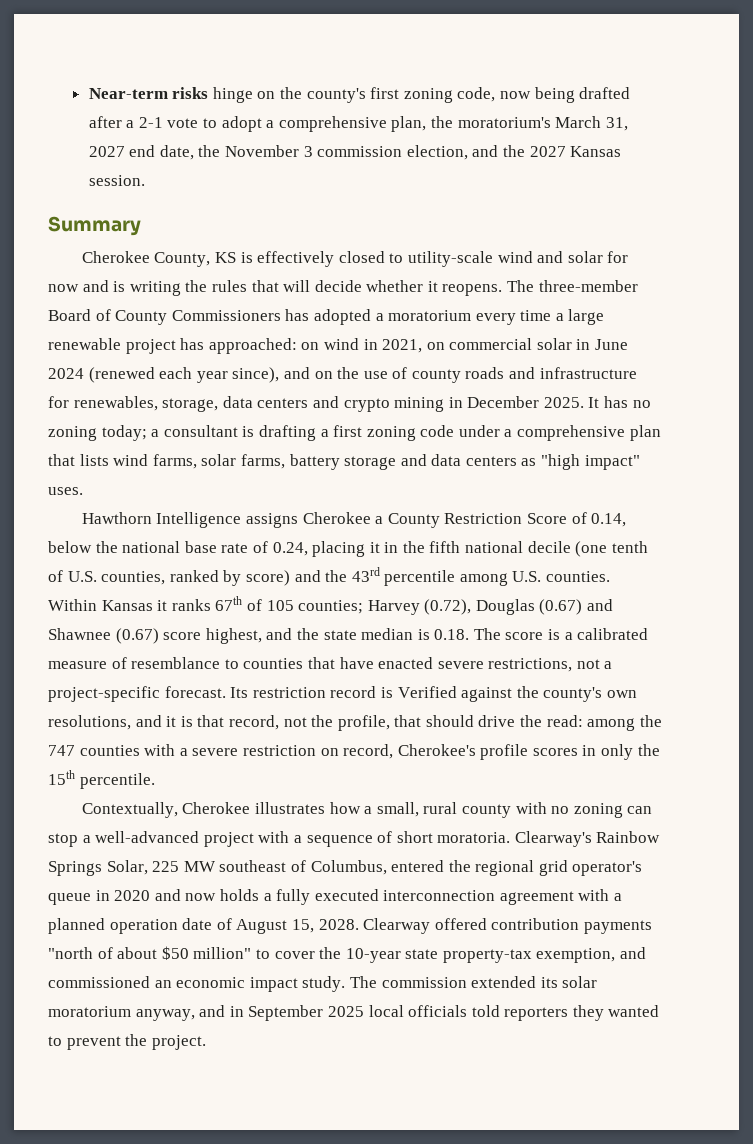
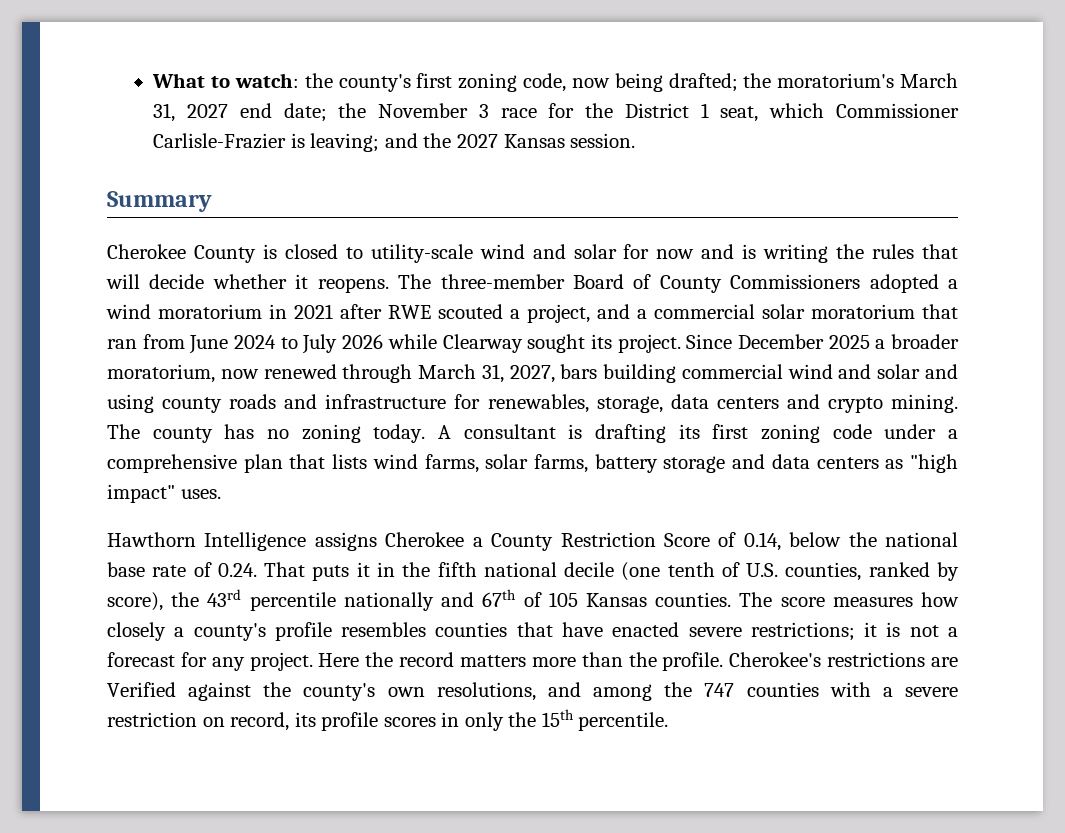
- Near-term risks hinge on the county's first zoning code, now being drafted after a 2-1 vote to adopt a comprehensive plan, the moratorium's March 31, 2027 end date, the November 3 commission election, and the 2027 Kansas session.
+ What to watch: the county's first zoning code, now being drafted; the moratorium's March 31, 2027 end date; the November 3 race for the District 1 seat, which Commissioner Carlisle-Frazier is leaving; and the 2027 Kansas session.
- Cherokee County, KS is effectively closed to utility-scale wind and solar for now and is writing the rules that will decide whether it reopens.
+ Cherokee County is closed to utility-scale wind and solar for now and is writing the rules that will decide whether it reopens.
- The three-member Board of County Commissioners has adopted a moratorium every time a large renewable project has approached: on wind in 2021, on commercial solar in June 2024 (renewed each year since), and on the use of county roads and infrastructure for renewables, storage, data centers and crypto mining in December 2025. It has no zoning today; a consultant is drafting a first zoning code under a comprehensive plan that lists wind farms, solar farms, battery storage and data centers as "high impact" uses.
+ The three-member Board of County Commissioners adopted a wind moratorium in 2021 after RWE scouted a project, and a commercial solar moratorium that ran from June 2024 to July 2026 while Clearway sought its project. Since December 2025 a broader moratorium, now renewed through March 31, 2027, bars building commercial wind and solar and using county roads and infrastructure for renewables, storage, data centers and crypto mining. The county has no zoning today. A consultant is drafting its first zoning code under a comprehensive plan that lists wind farms, solar farms, battery storage and data centers as "high impact" uses.
- Hawthorn Intelligence assigns Cherokee a County Restriction Score of 0.14, below the national base rate of 0.24, placing it in the fifth national decile (one tenth of U.S. counties, ranked by score) and the 43rd percentile among U.S. counties. Within Kansas it ranks 67th of 105 counties; Harvey (0.72), Douglas (0.67) and Shawnee (0.67) score highest, and the state median is 0.18. The score is a calibrated measure of resemblance to counties that have enacted severe restrictions, not a project-specific forecast. Its restriction record is Verified against the county's own resolutions, and it is that record, not the profile, that should drive the read: among the 747 counties with a severe restriction on record, Cherokee's profile scores in only the 15th percentile.
+ Hawthorn Intelligence assigns Cherokee a County Restriction Score of 0.14, below the national base rate of 0.24. That puts it in the fifth national decile (one tenth of U.S. counties, ranked by score), the 43rd percentile nationally and 67th of 105 Kansas counties. The score measures how closely a county's profile resembles counties that have enacted severe restrictions; it is not a forecast for any project. Here the record matters more than the profile. Cherokee's restrictions are Verified against the county's own resolutions, and among the 747 counties with a severe restriction on record, its profile scores in only the 15th percentile.
- Contextually, Cherokee illustrates how a small, rural county with no zoning can stop a well-advanced project with a sequence of short moratoria. Clearway's Rainbow Springs Solar, 225 MW southeast of Columbus, entered the regional grid operator's queue in 2020 and now holds a fully executed interconnection agreement with a planned operation date of August 15, 2028. Clearway offered contribution payments "north of about $50 million" to cover the 10-year state property-tax exemption, and commissioned an economic impact study. The commission extended its solar moratorium anyway, and in September 2025 local officials told reporters they wanted to prevent the project.

